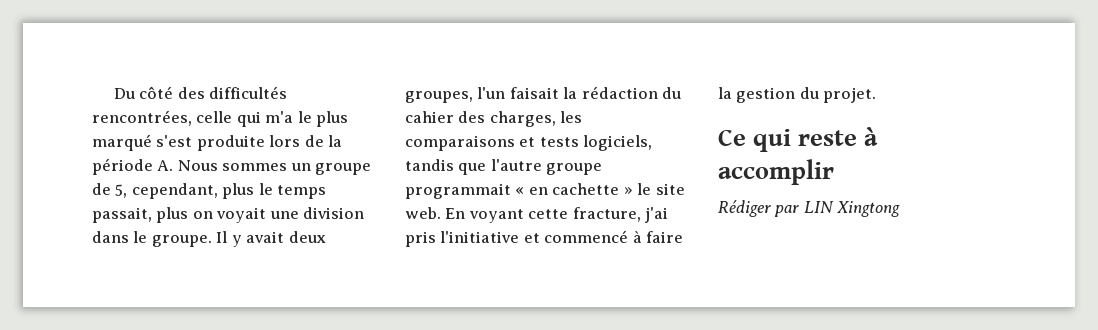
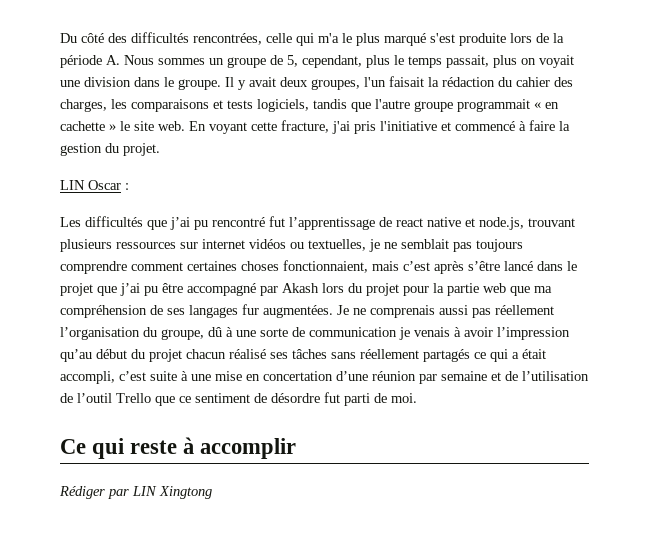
+ LIN Oscar :
+ Les difficultés que j’ai pu rencontré fut l’apprentissage de react native et node.js, trouvant plusieurs ressources sur internet vidéos ou textuelles, je ne semblait pas toujours comprendre comment certaines choses fonctionnaient, mais c’est après s’être lancé dans le projet que j’ai pu être accompagné par Akash lors du projet pour la partie web que ma compréhension de ses langages fur augmentées. Je ne comprenais aussi pas réellement l’organisation du groupe, dû à une sorte de communication je venais à avoir l’impression qu’au début du projet chacun réalisé ses tâches sans réellement partagés ce qui a était accompli, c’est suite à une mise en concertation d’une réunion par semaine et de l’utilisation de l’outil Trello que ce sentiment de désordre fut parti de moi.

